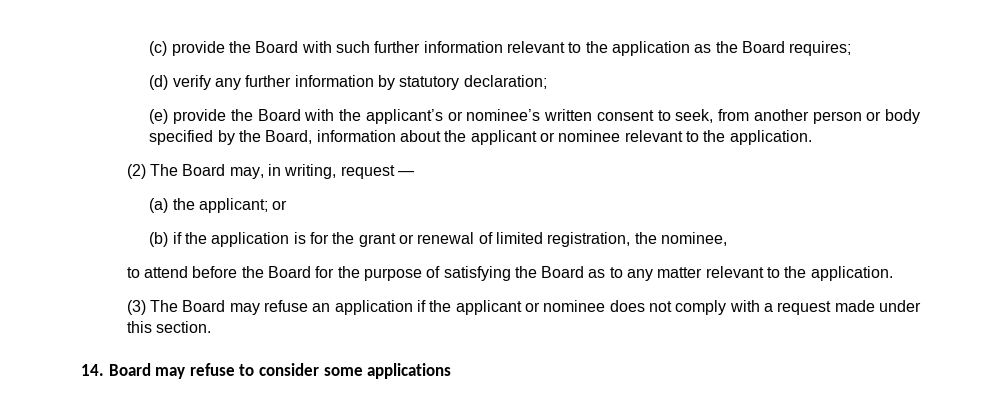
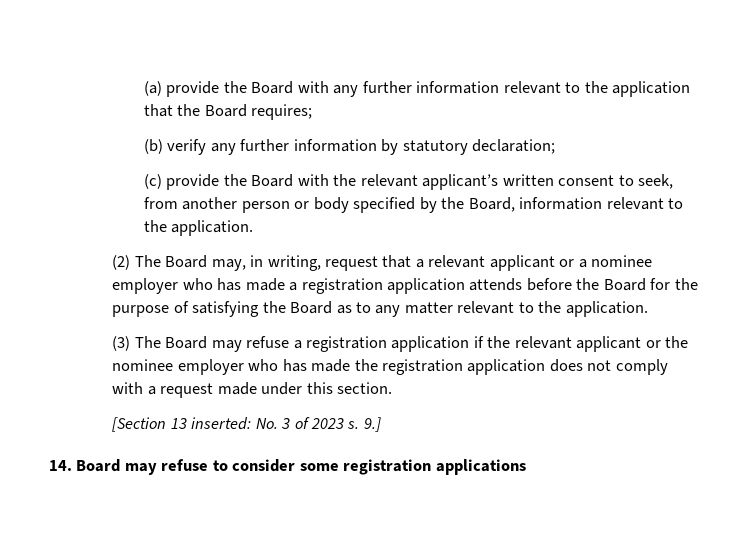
- (c) provide the Board with such further information relevant to the application as the Board requires;
+ (a) provide the Board with any further information relevant to the application that the Board requires;
- (d) verify any further information by statutory declaration;
+ (b) verify any further information by statutory declaration;
- (e) provide the Board with the applicant’s or nominee’s written consent to seek, from another person or body specified by the Board, information about the applicant or nominee relevant to the application.
+ (c) provide the Board with the relevant applicant’s written consent to seek, from another person or body specified by the Board, information relevant to the application.
- (2) The Board may, in writing, request —
- (a) the applicant; or
- (b) if the application is for the grant or renewal of limited registration, the nominee,
- to attend before the Board for the purpose of satisfying the Board as to any matter relevant to the application.
+ (2) The Board may, in writing, request that a relevant applicant or a nominee employer who has made a registration application attends before the Board for the purpose of satisfying the Board as to any matter relevant to the application.
- (3) The Board may refuse an application if the applicant or nominee does not comply with a request made under this section.
+ (3) The Board may refuse a registration application if the relevant applicant or the nominee employer who has made the registration application does not comply with a request made under this section.
+ [Section 13 inserted: No. 3 of 2023 s. 9.]
- 14. Board may refuse to consider some applications
+ 14. Board may refuse to consider some registration applications

